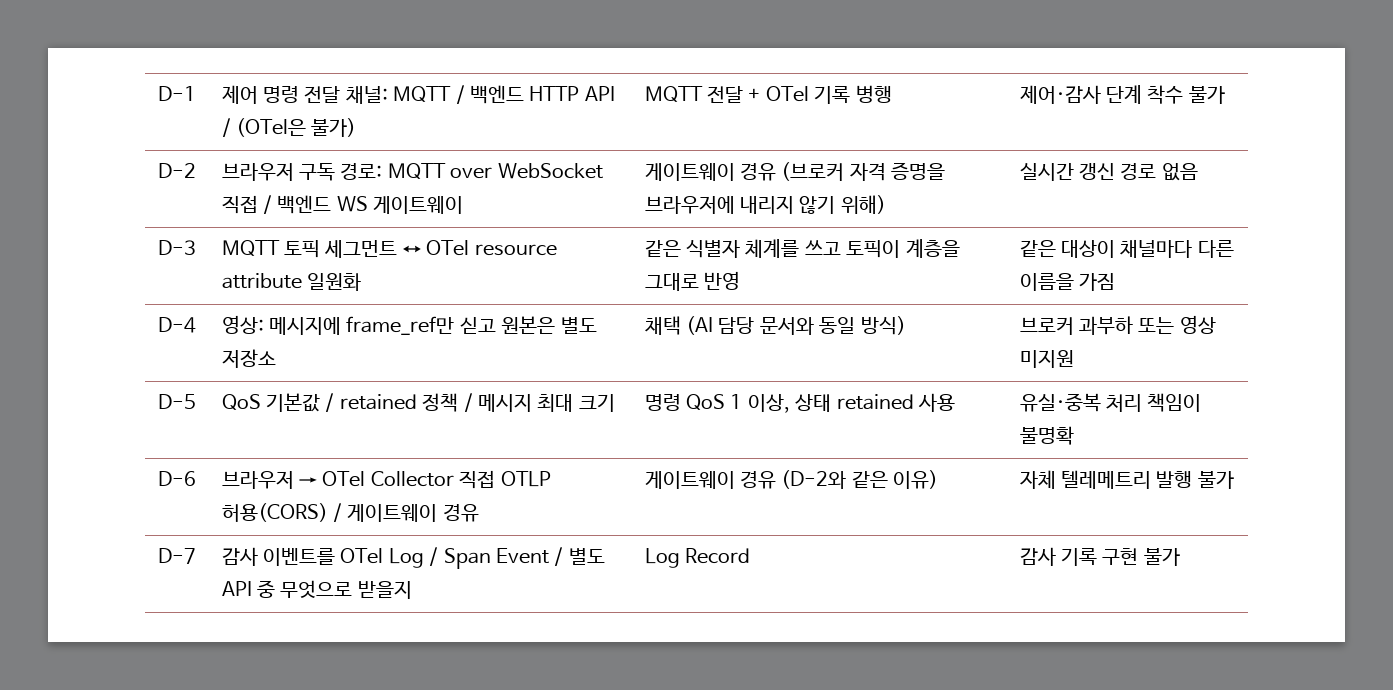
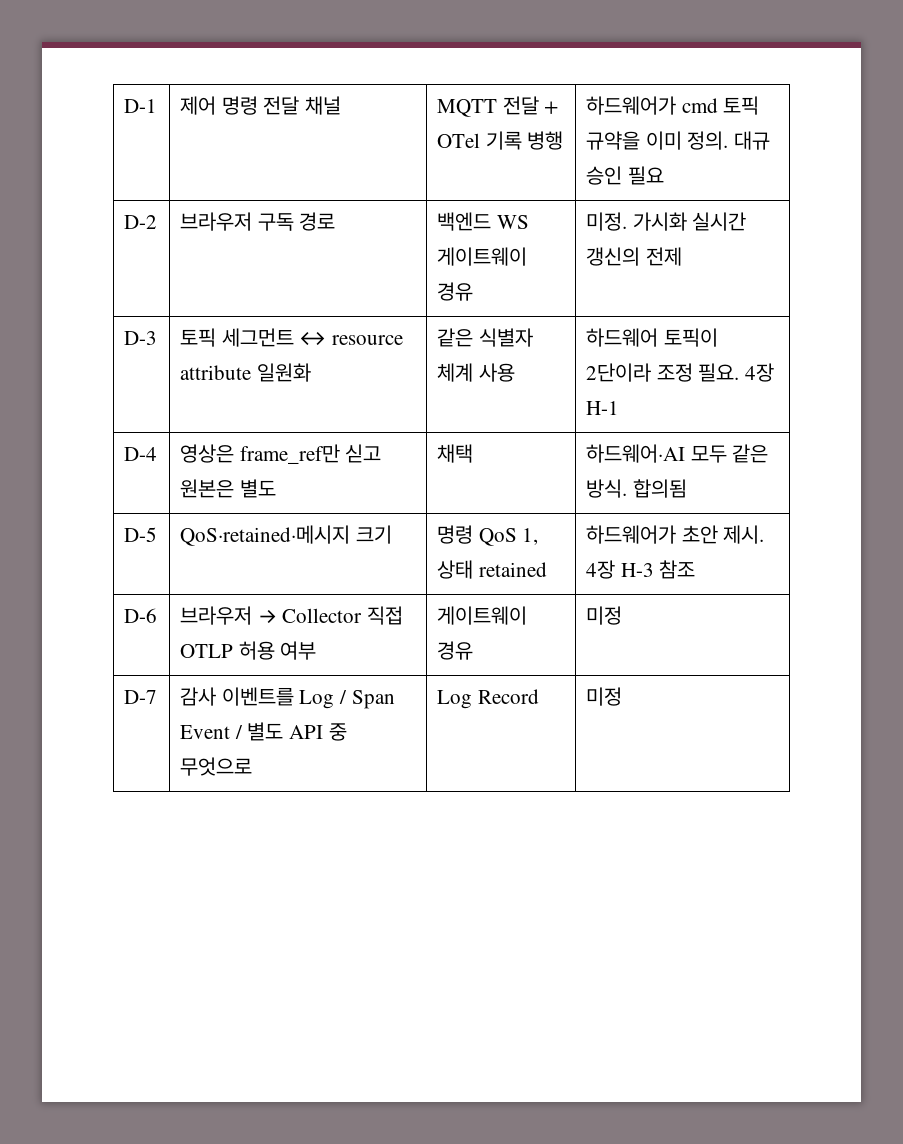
- D-1 | 제어 명령 전달 채널: MQTT / 백엔드 HTTP API / (OTel은 불가) | MQTT 전달 + OTel 기록 병행 | 제어·감사 단계 착수 불가
- D-2 | 브라우저 구독 경로: MQTT over WebSocket 직접 / 백엔드 WS 게이트웨이 | 게이트웨이 경유 (브로커 자격 증명을 브라우저에 내리지 않기 위해) | 실시간 갱신 경로 없음
+ D-1 | 제어 명령 전달 채널 | MQTT 전달 + OTel 기록 병행 | 하드웨어가 cmd 토픽 규약을 이미 정의. 대규 승인 필요
+ D-2 | 브라우저 구독 경로 | 백엔드 WS 게이트웨이 경유 | 미정. 가시화 실시간 갱신의 전제
- D-3 | MQTT 토픽 세그먼트 ↔ OTel resource attribute 일원화 | 같은 식별자 체계를 쓰고 토픽이 계층을 그대로 반영 | 같은 대상이 채널마다 다른 이름을 가짐
+ D-3 | 토픽 세그먼트 ↔ resource attribute 일원화 | 같은 식별자 체계 사용 | 하드웨어 토픽이 2단이라 조정 필요. 4장 H-1
- D-4 | 영상: 메시지에 frame_ref만 싣고 원본은 별도 저장소 | 채택 (AI 담당 문서와 동일 방식) | 브로커 과부하 또는 영상 미지원
- D-5 | QoS 기본값 / retained 정책 / 메시지 최대 크기 | 명령 QoS 1 이상, 상태 retained 사용 | 유실·중복 처리 책임이 불명확
+ D-4 | 영상은 frame_ref만 싣고 원본은 별도 | 채택 | 하드웨어·AI 모두 같은 방식. 합의됨
+ D-5 | QoS·retained·메시지 크기 | 명령 QoS 1, 상태 retained | 하드웨어가 초안 제시. 4장 H-3 참조
- D-6 | 브라우저 → OTel Collector 직접 OTLP 허용(CORS) / 게이트웨이 경유 | 게이트웨이 경유 (D-2와 같은 이유) | 자체 텔레메트리 발행 불가
+ D-6 | 브라우저 → Collector 직접 OTLP 허용 여부 | 게이트웨이 경유 | 미정
- D-7 | 감사 이벤트를 OTel Log / Span Event / 별도 API 중 무엇으로 받을지 | Log Record | 감사 기록 구현 불가
+ D-7 | 감사 이벤트를 Log / Span Event / 별도 API 중 무엇으로 | Log Record | 미정

